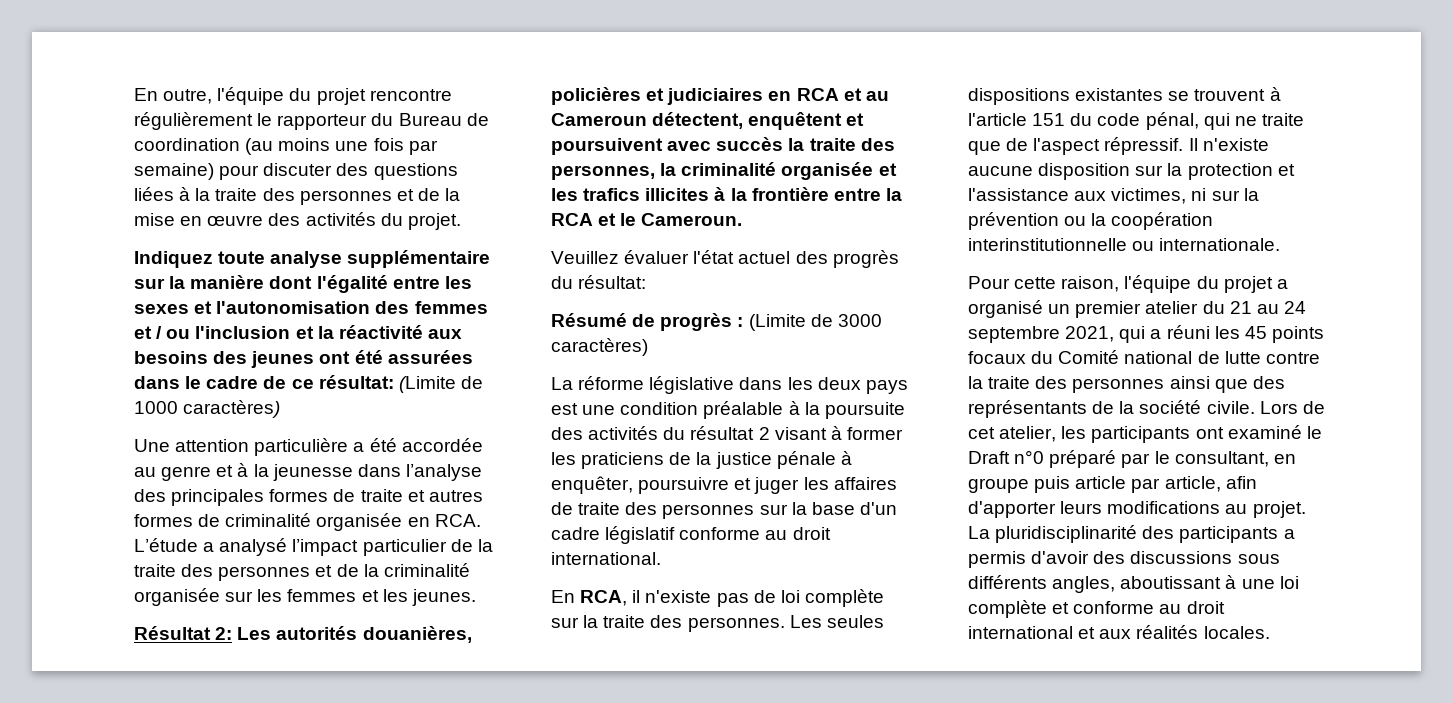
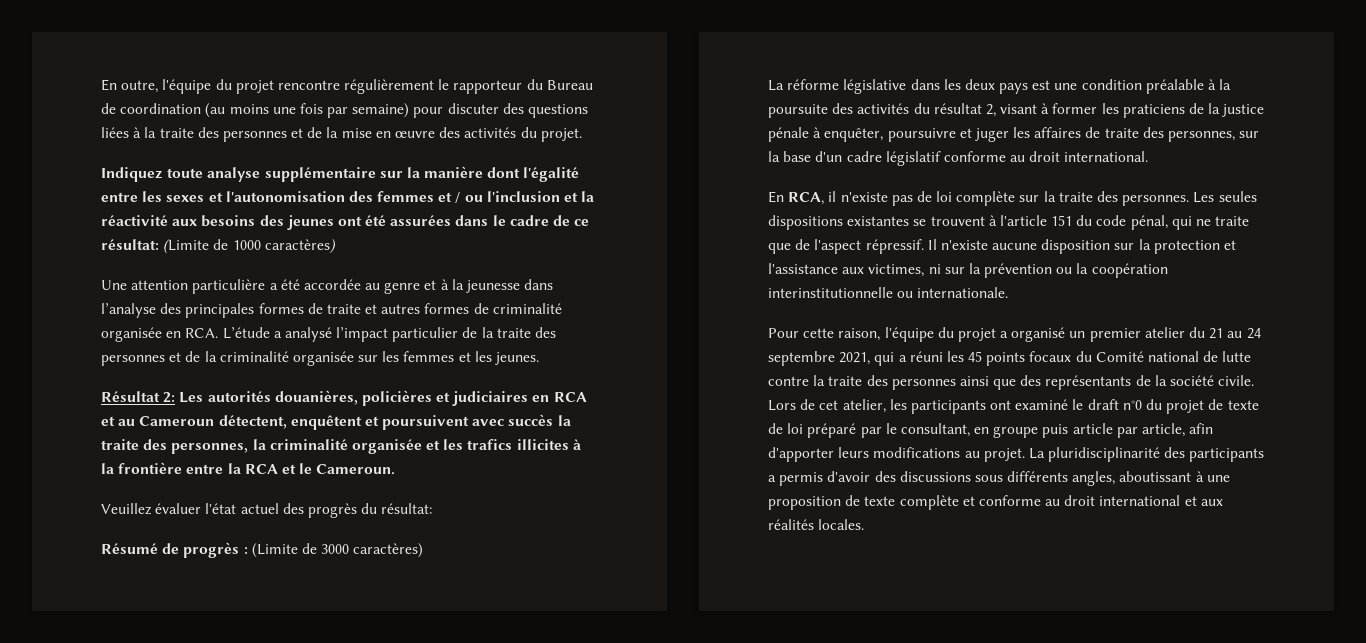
- La réforme législative dans les deux pays est une condition préalable à la poursuite des activités du résultat 2 visant à former les praticiens de la justice pénale à enquêter, poursuivre et juger les affaires de traite des personnes sur la base d'un cadre législatif conforme au droit international.
+ La réforme législative dans les deux pays est une condition préalable à la poursuite des activités du résultat 2, visant à former les praticiens de la justice pénale à enquêter, poursuivre et juger les affaires de traite des personnes, sur la base d'un cadre législatif conforme au droit international.
- Lors de cet atelier, les participants ont examiné le Draft n°0 préparé par le consultant, en groupe puis article par article, afin d'apporter leurs modifications au projet.
+ Lors de cet atelier, les participants ont examiné le draft n°0 du projet de texte de loi préparé par le consultant, en groupe puis article par article, afin d'apporter leurs modifications au projet.
- La pluridisciplinarité des participants a permis d'avoir des discussions sous différents angles, aboutissant à une loi complète et conforme au droit international et aux réalités locales.
+ La pluridisciplinarité des participants a permis d'avoir des discussions sous différents angles, aboutissant à une proposition de texte complète et conforme au droit international et aux réalités locales.

